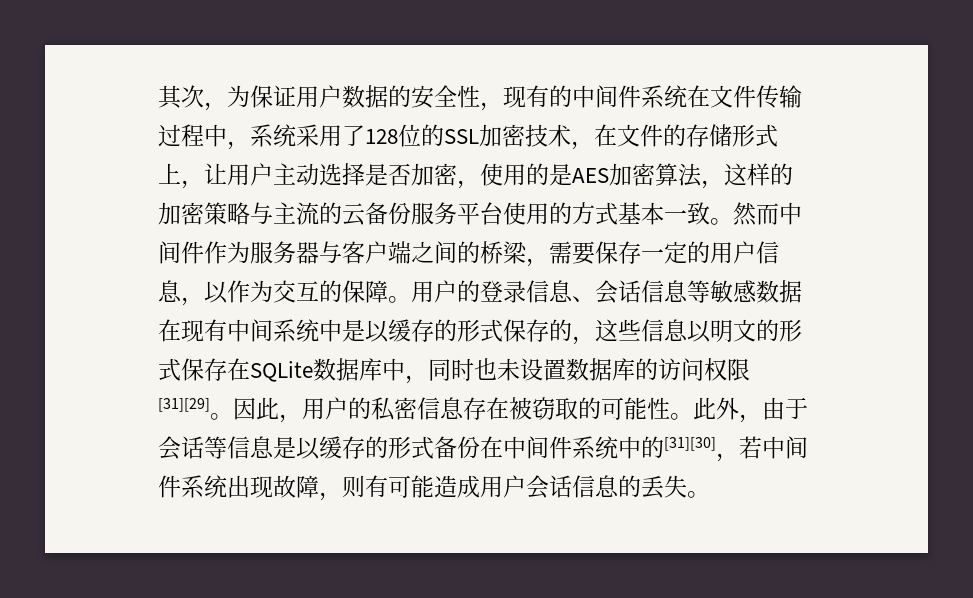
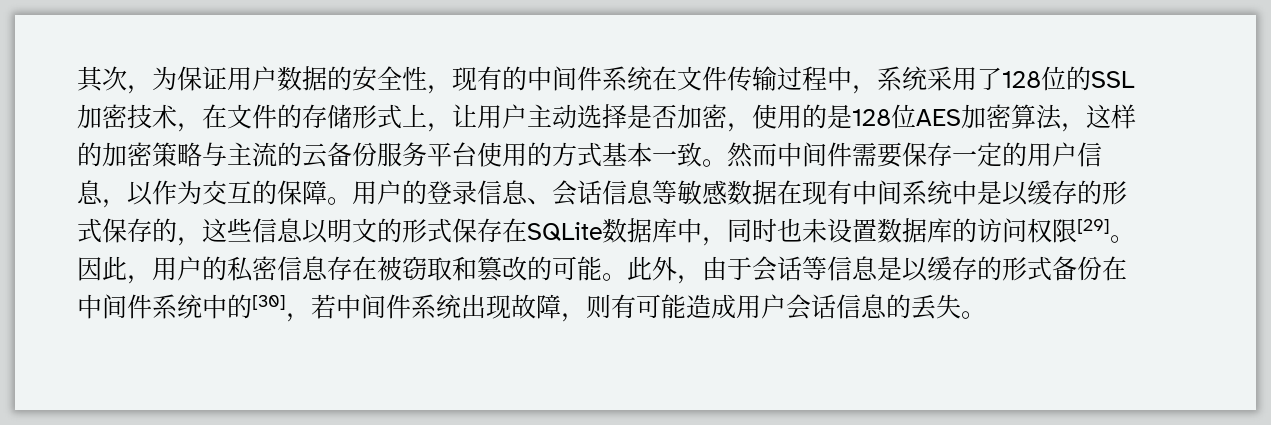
- 其次，为保证用户数据的安全性，现有的中间件系统在文件传输过程中，系统采用了128位的SSL加密技术，在文件的存储形式上，让用户主动选择是否加密，使用的是AES加密算法，这样的加密策略与主流的云备份服务平台使用的方式基本一致。
+ 其次，为保证用户数据的安全性，现有的中间件系统在文件传输过程中，系统采用了128位的SSL加密技术，在文件的存储形式上，让用户主动选择是否加密，使用的是128位AES加密算法，这样的加密策略与主流的云备份服务平台使用的方式基本一致。
- 然而中间件作为服务器与客户端之间的桥梁，需要保存一定的用户信息，以作为交互的保障。
+ 然而中间件需要保存一定的用户信息，以作为交互的保障。
- 用户的登录信息、会话信息等敏感数据在现有中间系统中是以缓存的形式保存的，这些信息以明文的形式保存在SQLite数据库中，同时也未设置数据库的访问权限[31][29]。
+ 用户的登录信息、会话信息等敏感数据在现有中间系统中是以缓存的形式保存的，这些信息以明文的形式保存在SQLite数据库中，同时也未设置数据库的访问权限[29]。
- 因此，用户的私密信息存在被窃取的可能性。
+ 因此，用户的私密信息存在被窃取和篡改的可能。
- 此外，由于会话等信息是以缓存的形式备份在中间件系统中的[31][30]，若中间件系统出现故障，则有可能造成用户会话信息的丢失。
+ 此外，由于会话等信息是以缓存的形式备份在中间件系统中的[30]，若中间件系统出现故障，则有可能造成用户会话信息的丢失。

